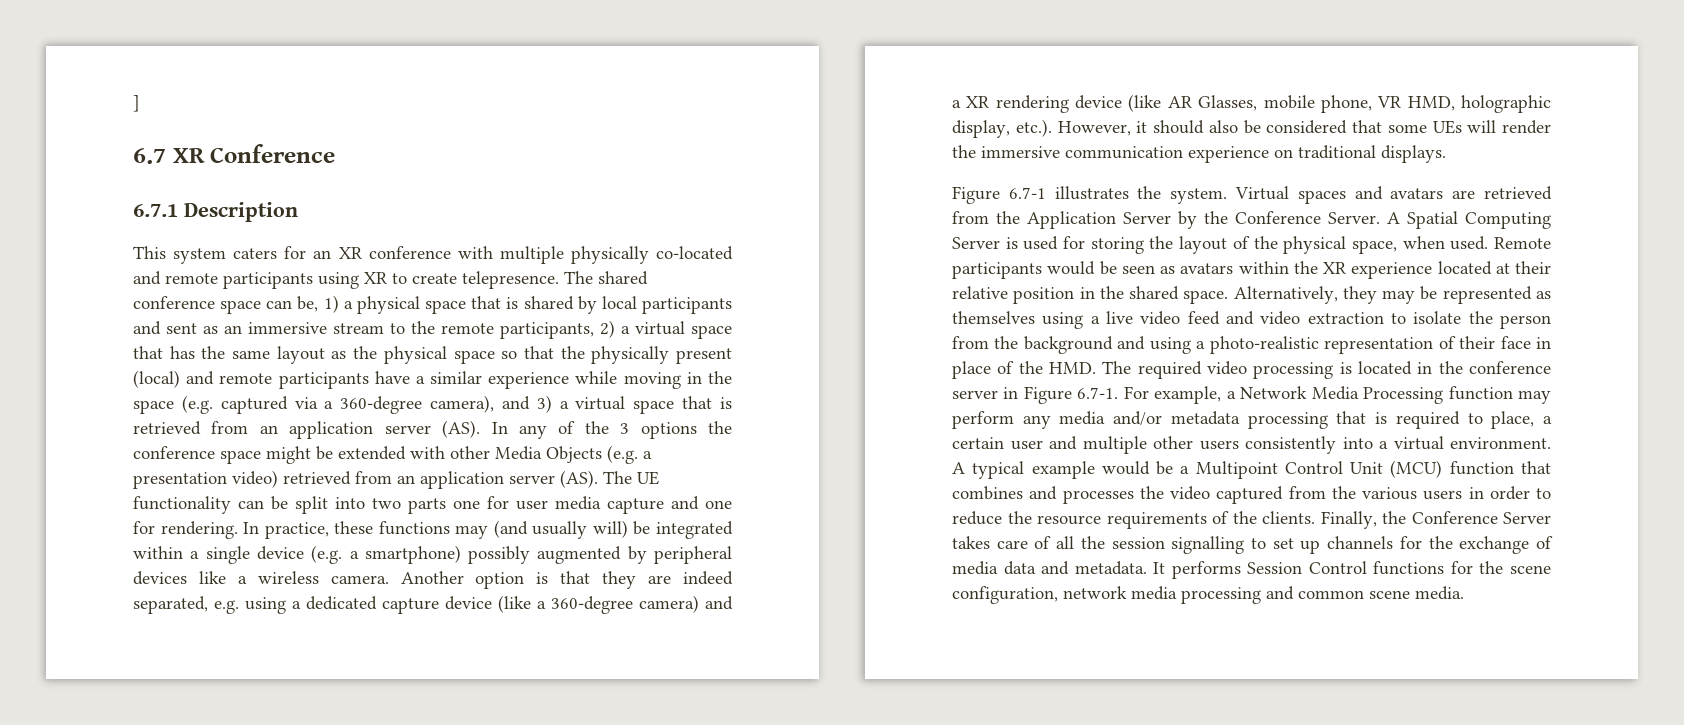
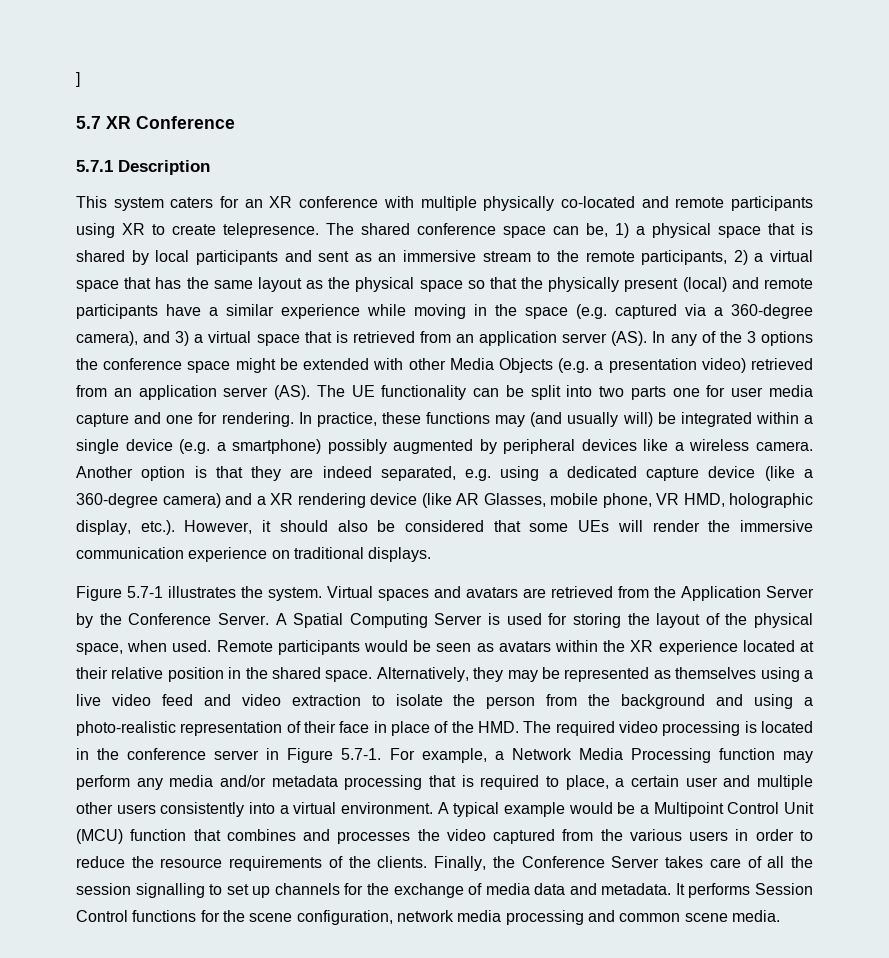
- 6.7 XR Conference
+ 5.7 XR Conference
- 6.7.1 Description
+ 5.7.1 Description
- Figure 6.7-1 illustrates the system.
+ Figure 5.7-1 illustrates the system.
- Alternatively, they may be represented as themselves using a live video feed and video extraction to isolate the person from the background and using a photo-realistic representation of their face in place of the HMD. The required video processing is located in the conference server in Figure 6.7-1. For example, a Network Media Processing function may perform any media and/or metadata processing that is required to place, a certain user and multiple other users consistently into a virtual environment.
+ Alternatively, they may be represented as themselves using a live video feed and video extraction to isolate the person from the background and using a photo-realistic representation of their face in place of the HMD. The required video processing is located in the conference server in Figure 5.7-1. For example, a Network Media Processing function may perform any media and/or metadata processing that is required to place, a certain user and multiple other users consistently into a virtual environment.

